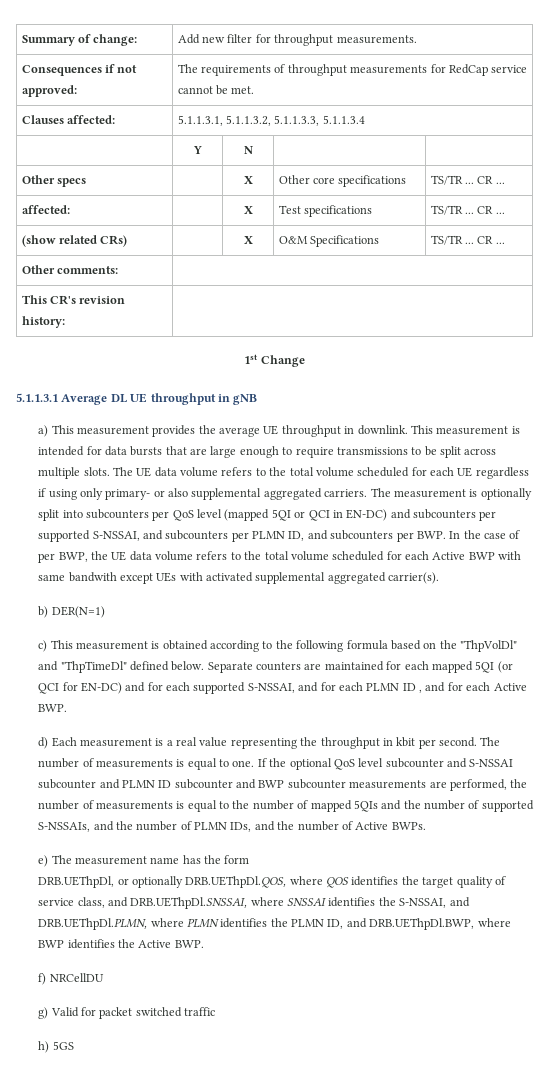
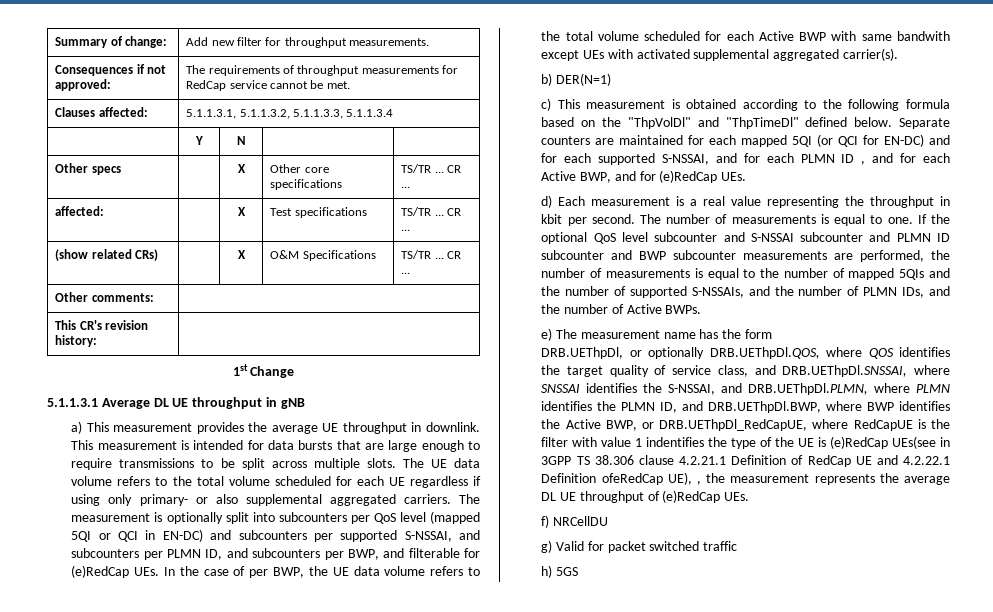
- The measurement is optionally split into subcounters per QoS level (mapped 5QI or QCI in EN-DC) and subcounters per supported S-NSSAI, and subcounters per PLMN ID, and subcounters per BWP. In the case of per BWP, the UE data volume refers to the total volume scheduled for each Active BWP with same bandwith except UEs with activated supplemental aggregated carrier(s).
+ The measurement is optionally split into subcounters per QoS level (mapped 5QI or QCI in EN-DC) and subcounters per supported S-NSSAI, and subcounters per PLMN ID, and subcounters per BWP, and filterable for (e)RedCap UEs. In the case of per BWP, the UE data volume refers to the total volume scheduled for each Active BWP with same bandwith except UEs with activated supplemental aggregated carrier(s).
- Separate counters are maintained for each mapped 5QI (or QCI for EN-DC) and for each supported S-NSSAI, and for each PLMN ID , and for each Active BWP.
+ Separate counters are maintained for each mapped 5QI (or QCI for EN-DC) and for each supported S-NSSAI, and for each PLMN ID , and for each Active BWP, and for (e)RedCap UEs.
- DRB.UEThpDl, or optionally DRB.UEThpDl.QOS, where QOS identifies the target quality of service class, and DRB.UEThpDl.SNSSAI, where SNSSAI identifies the S-NSSAI, and DRB.UEThpDl.PLMN, where PLMN identifies the PLMN ID, and DRB.UEThpDl.BWP, where BWP identifies the Active BWP.
+ DRB.UEThpDl, or optionally DRB.UEThpDl.QOS, where QOS identifies the target quality of service class, and DRB.UEThpDl.SNSSAI, where SNSSAI identifies the S-NSSAI, and DRB.UEThpDl.PLMN, where PLMN identifies the PLMN ID, and DRB.UEThpDl.BWP, where BWP identifies the Active BWP, or DRB.UEThpDl_RedCapUE, where RedCapUE is the filter with value 1 indentifies the type of the UE is (e)RedCap UEs(see in 3GPP TS 38.306 clause 4.2.21.1 Definition of RedCap UE and 4.2.22.1 Definition ofeRedCap UE), , the measurement represents the average DL UE throughput of (e)RedCap UEs.

